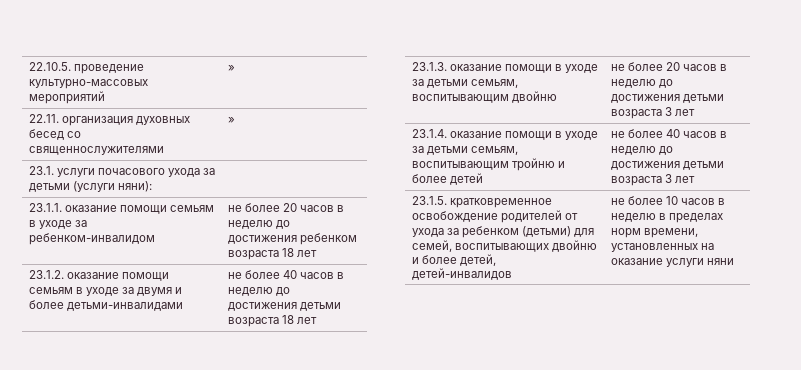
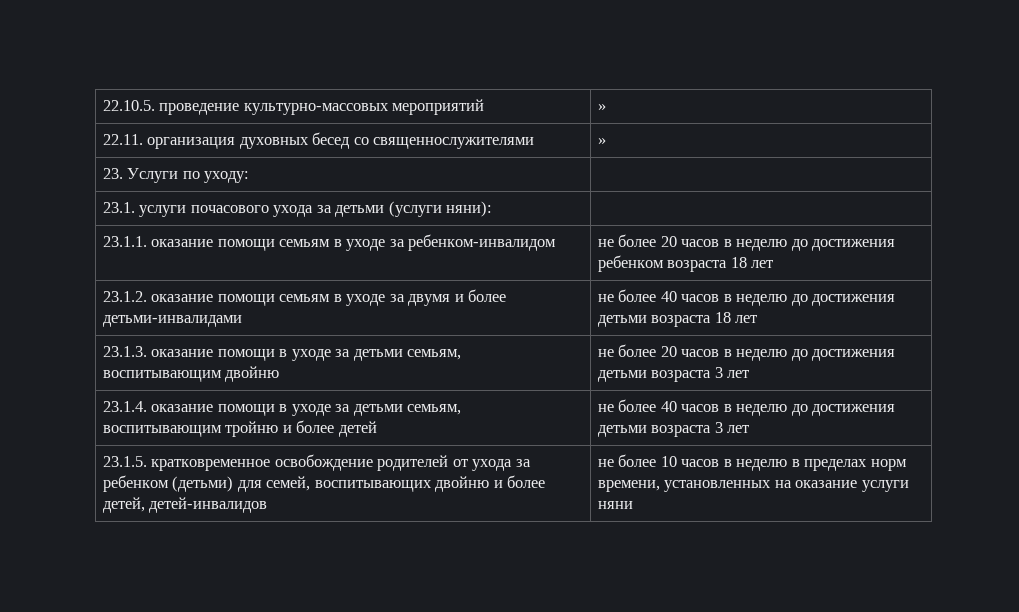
+ 23. Услуги по уходу: |

